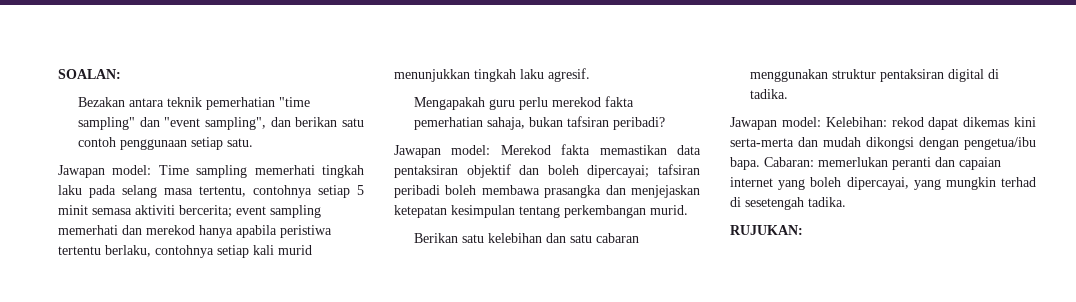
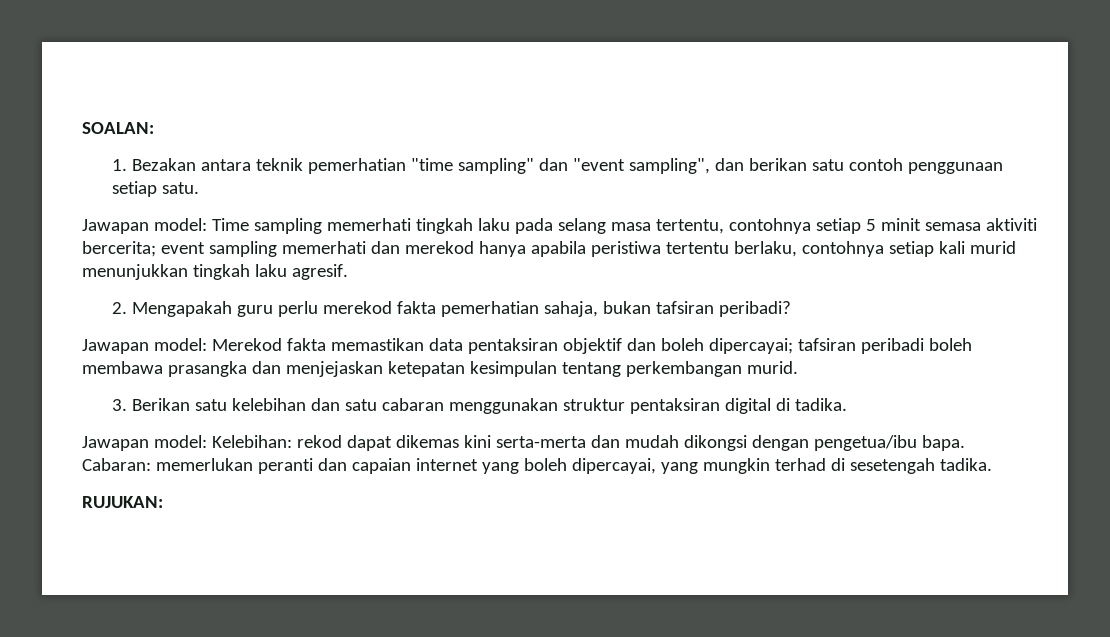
- Bezakan antara teknik pemerhatian "time sampling" dan "event sampling", dan berikan satu contoh penggunaan setiap satu.
+ 1. Bezakan antara teknik pemerhatian "time sampling" dan "event sampling", dan berikan satu contoh penggunaan setiap satu.
- Mengapakah guru perlu merekod fakta pemerhatian sahaja, bukan tafsiran peribadi?
+ 2. Mengapakah guru perlu merekod fakta pemerhatian sahaja, bukan tafsiran peribadi?
- Berikan satu kelebihan dan satu cabaran menggunakan struktur pentaksiran digital di tadika.
+ 3. Berikan satu kelebihan dan satu cabaran menggunakan struktur pentaksiran digital di tadika.

